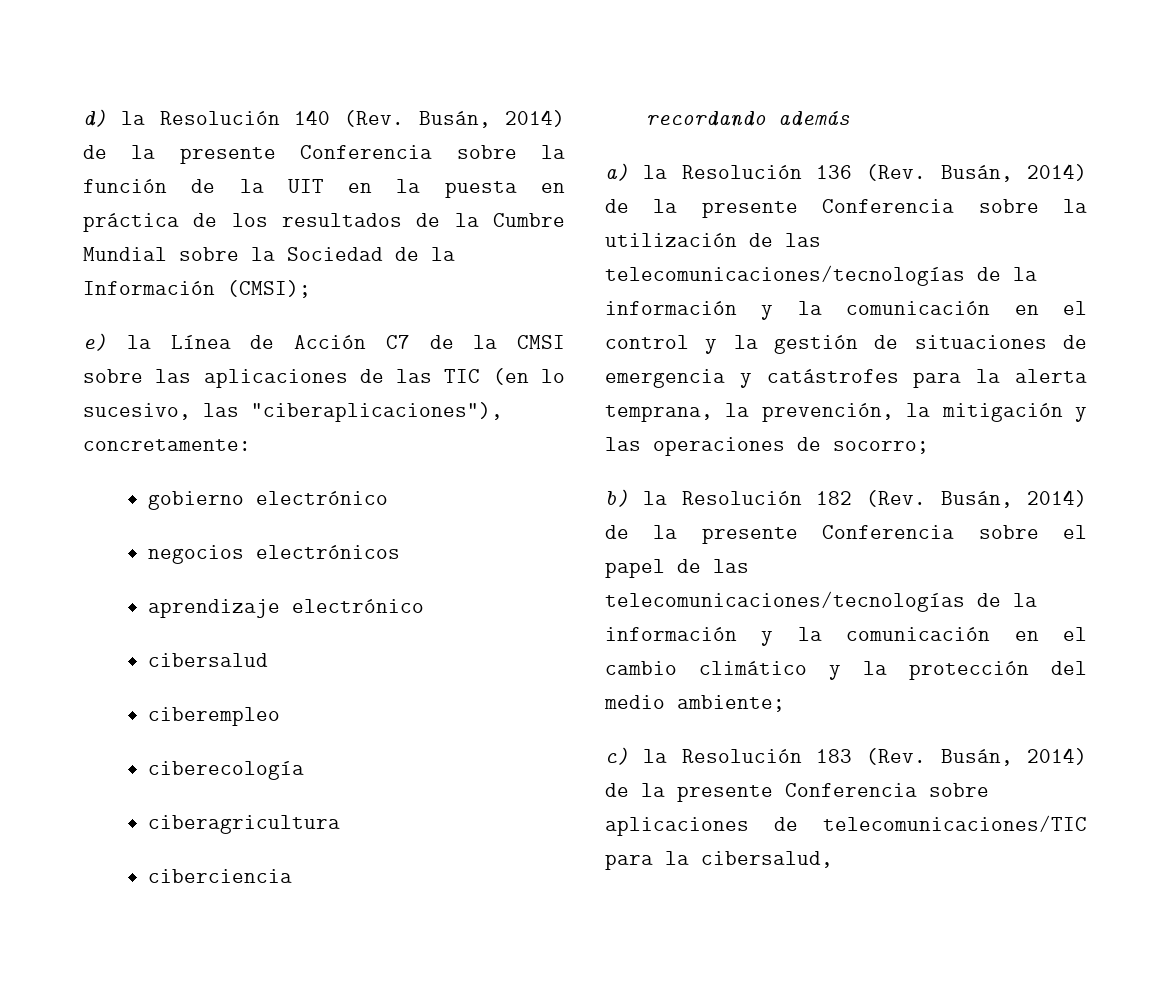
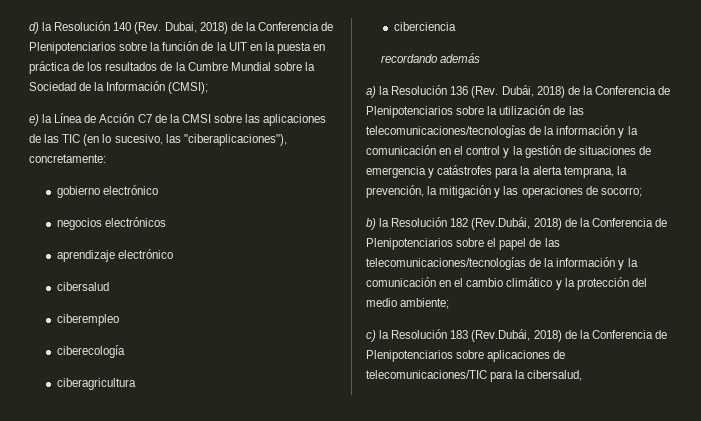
- d) la Resolución 140 (Rev. Busán, 2014) de la presente Conferencia sobre la función de la UIT en la puesta en práctica de los resultados de la Cumbre Mundial sobre la Sociedad de la Información (CMSI);
+ d) la Resolución 140 (Rev. Dubai, 2018) de la Conferencia de Plenipotenciarios sobre la función de la UIT en la puesta en práctica de los resultados de la Cumbre Mundial sobre la Sociedad de la Información (CMSI);
- a) la Resolución 136 (Rev. Busán, 2014) de la presente Conferencia sobre la utilización de las telecomunicaciones/tecnologías de la información y la comunicación en el control y la gestión de situaciones de emergencia y catástrofes para la alerta temprana, la prevención, la mitigación y las operaciones de socorro;
+ a) la Resolución 136 (Rev. Dubái, 2018) de la Conferencia de Plenipotenciarios sobre la utilización de las telecomunicaciones/tecnologías de la información y la comunicación en el control y la gestión de situaciones de emergencia y catástrofes para la alerta temprana, la prevención, la mitigación y las operaciones de socorro;
- b) la Resolución 182 (Rev. Busán, 2014) de la presente Conferencia sobre el papel de las telecomunicaciones/tecnologías de la información y la comunicación en el cambio climático y la protección del medio ambiente;
+ b) la Resolución 182 (Rev.Dubái, 2018) de la Conferencia de Plenipotenciarios sobre el papel de las telecomunicaciones/tecnologías de la información y la comunicación en el cambio climático y la protección del medio ambiente;
- c) la Resolución 183 (Rev. Busán, 2014) de la presente Conferencia sobre aplicaciones de telecomunicaciones/TIC para la cibersalud,
+ c) la Resolución 183 (Rev.Dubái, 2018) de la Conferencia de Plenipotenciarios sobre aplicaciones de telecomunicaciones/TIC para la cibersalud,

